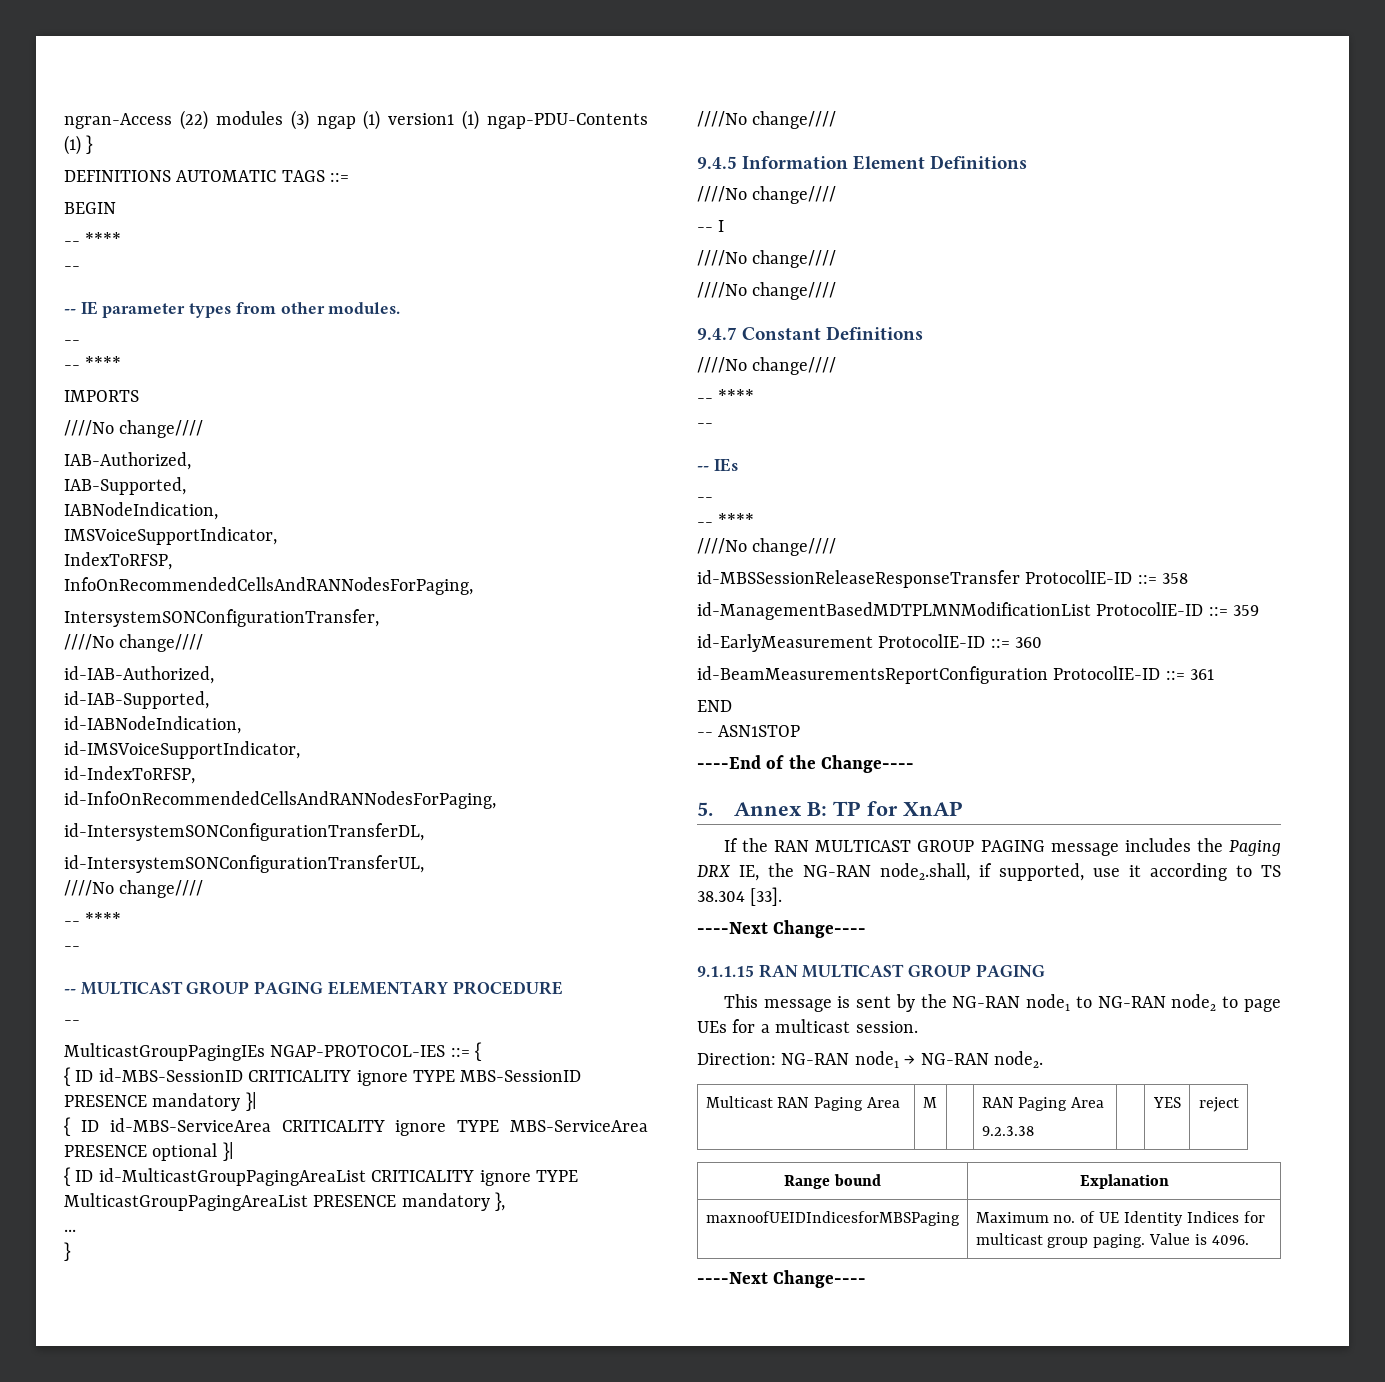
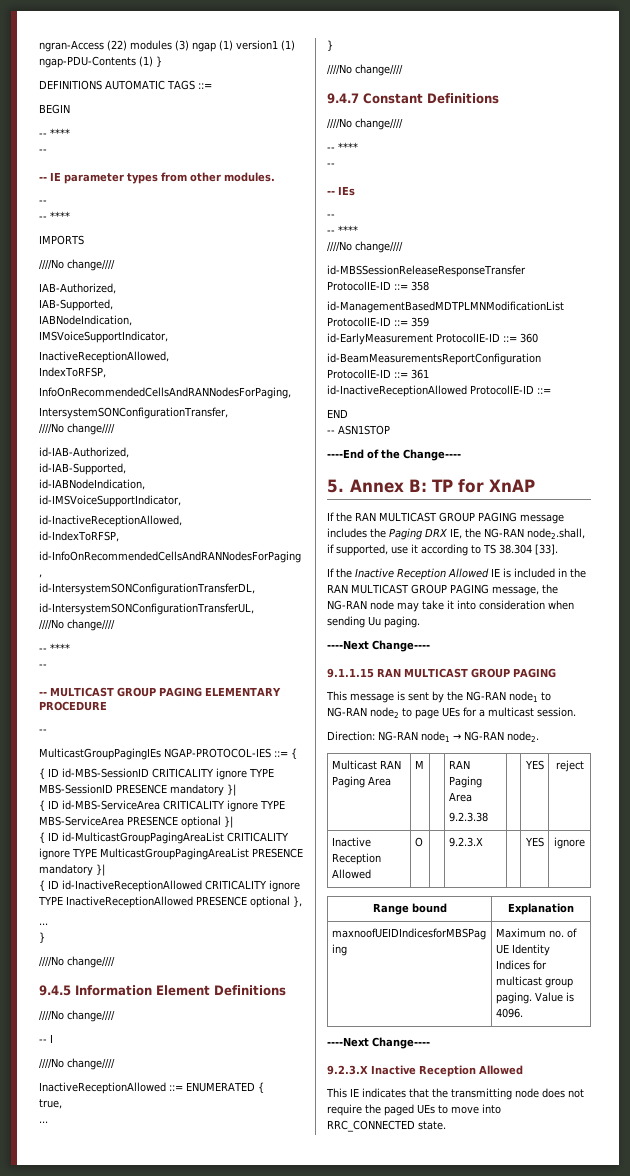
+ InactiveReceptionAllowed,
+ id-InactiveReceptionAllowed,
- { ID id-MulticastGroupPagingAreaList CRITICALITY ignore TYPE MulticastGroupPagingAreaList PRESENCE mandatory },
+ { ID id-MulticastGroupPagingAreaList CRITICALITY ignore TYPE MulticastGroupPagingAreaList PRESENCE mandatory }|
+ { ID id-InactiveReceptionAllowed CRITICALITY ignore TYPE InactiveReceptionAllowed PRESENCE optional },
+ InactiveReceptionAllowed ::= ENUMERATED {
+ true,
+ ...
+ }
+ id-InactiveReceptionAllowed ProtocolIE-ID ::=
+ If the Inactive Reception Allowed IE is included in the RAN MULTICAST GROUP PAGING message, the NG-RAN node may take it into consideration when sending Uu paging.
+ Inactive Reception Allowed | O | | 9.2.3.X | | YES | ignore
+ 9.2.3.X Inactive Reception Allowed
+ This IE indicates that the transmitting node does not require the paged UEs to move into RRC_CONNECTED state.

